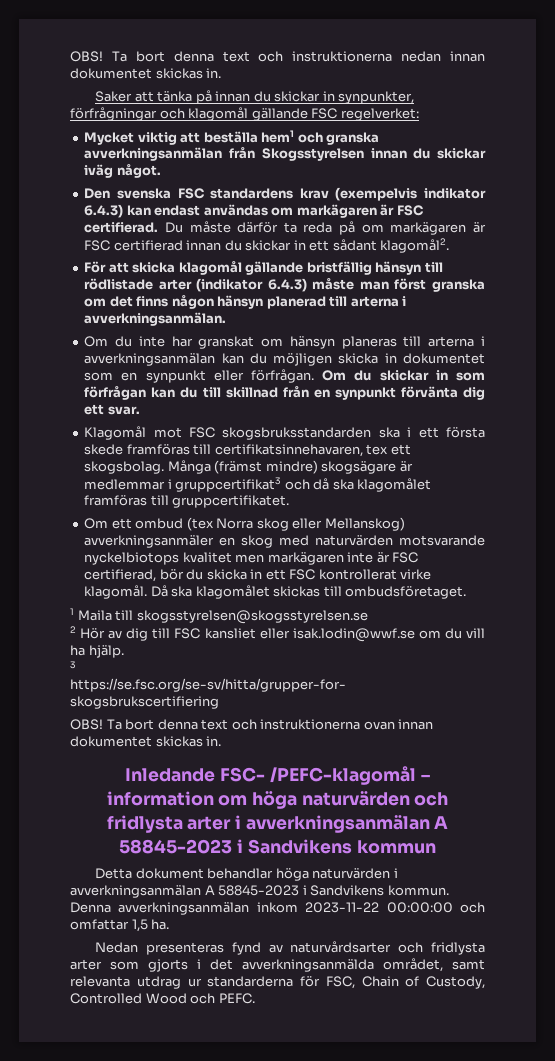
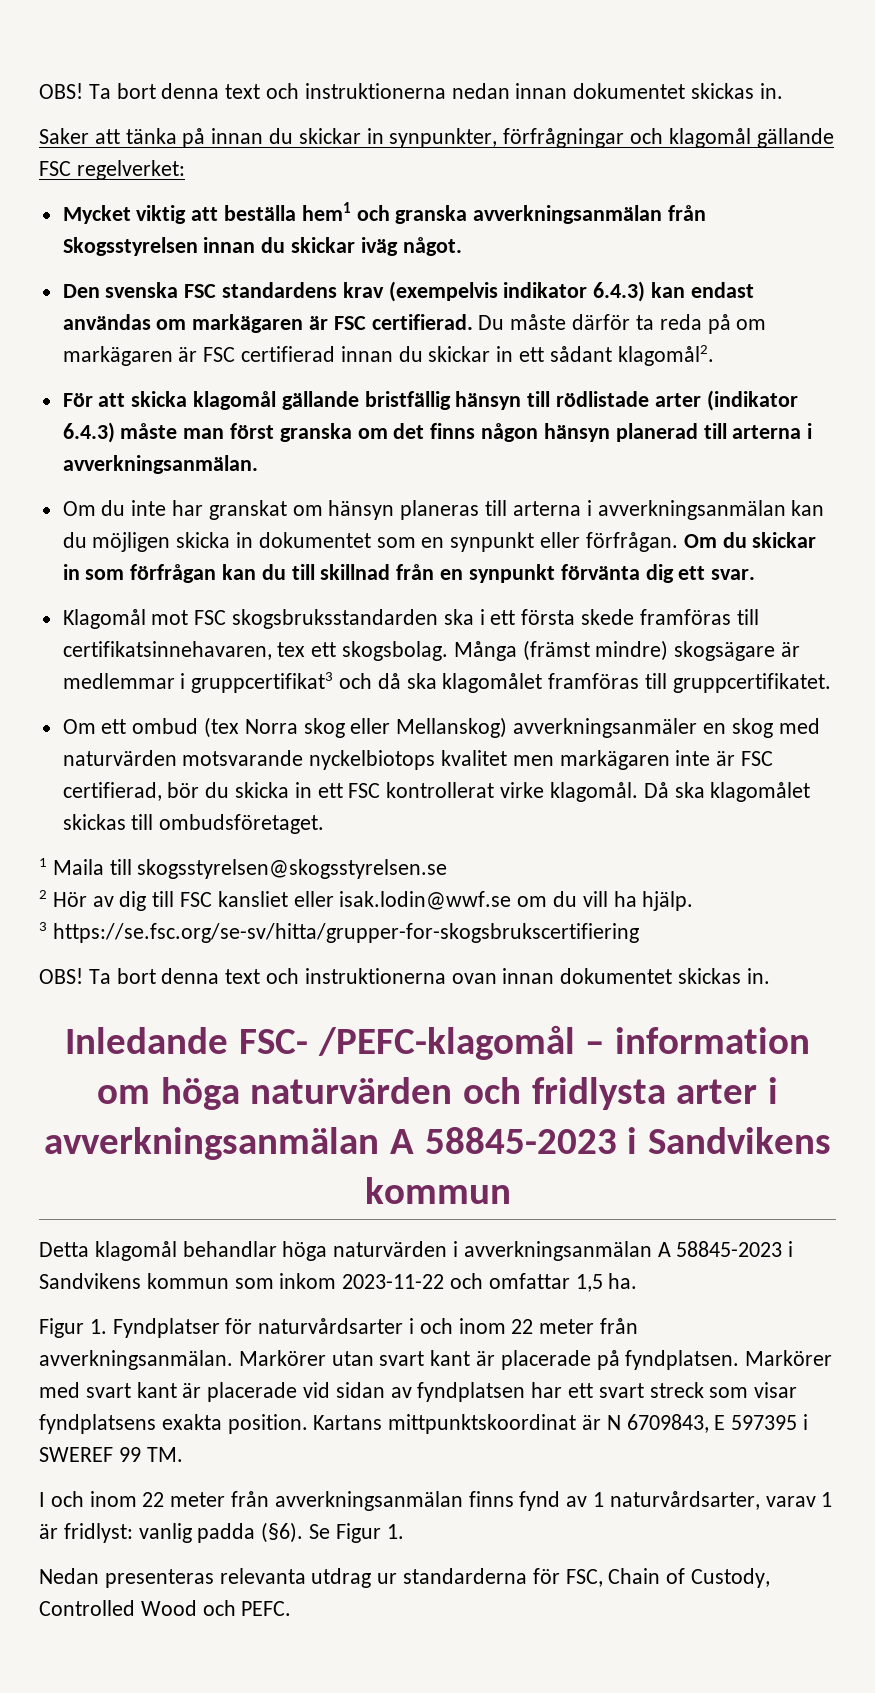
- Detta dokument behandlar höga naturvärden i avverkningsanmälan A 58845-2023 i Sandvikens kommun. Denna avverkningsanmälan inkom 2023-11-22 00:00:00 och omfattar 1,5 ha.
+ Detta klagomål behandlar höga naturvärden i avverkningsanmälan A 58845-2023 i Sandvikens kommun som inkom 2023-11-22 och omfattar 1,5 ha.
- Nedan presenteras fynd av naturvårdsarter och fridlysta arter som gjorts i det avverkningsanmälda området, samt relevanta utdrag ur standarderna för FSC, Chain of Custody, Controlled Wood och PEFC.
+ Figur 1. Fyndplatser för naturvårdsarter i och inom 22 meter från avverkningsanmälan. Markörer utan svart kant är placerade på fyndplatsen. Markörer med svart kant är placerade vid sidan av fyndplatsen har ett svart streck som visar fyndplatsens exakta position. Kartans mittpunktskoordinat är N 6709843, E 597395 i SWEREF 99 TM.
+ I och inom 22 meter från avverkningsanmälan finns fynd av 1 naturvårdsarter, varav 1 är fridlyst: vanlig padda (§6). Se Figur 1.
+ Nedan presenteras relevanta utdrag ur standarderna för FSC, Chain of Custody, Controlled Wood och PEFC.

